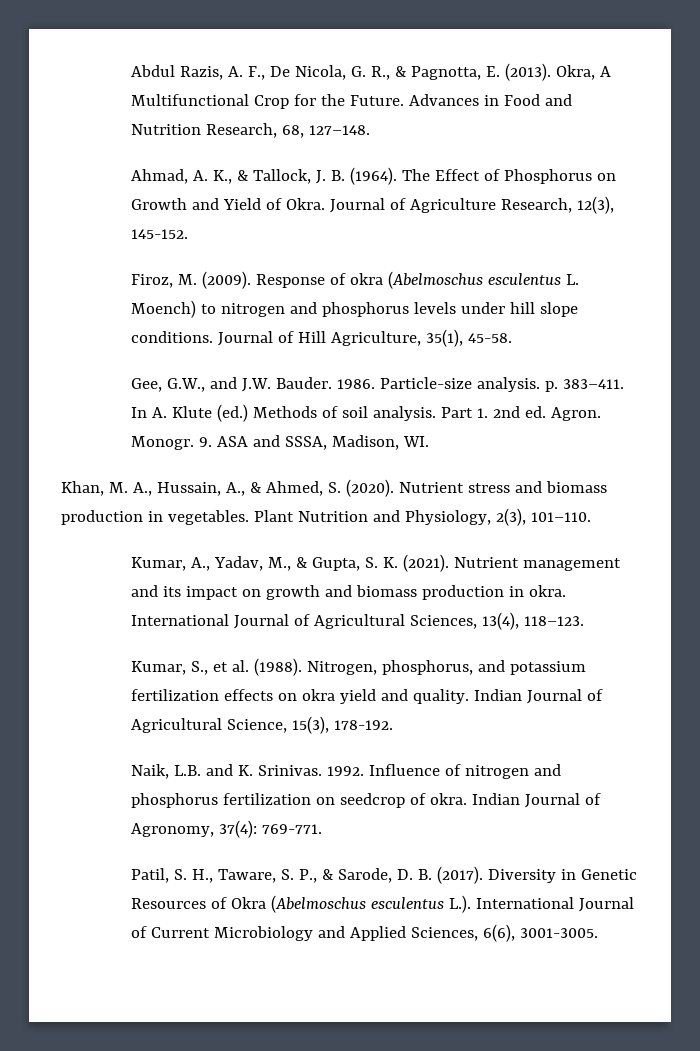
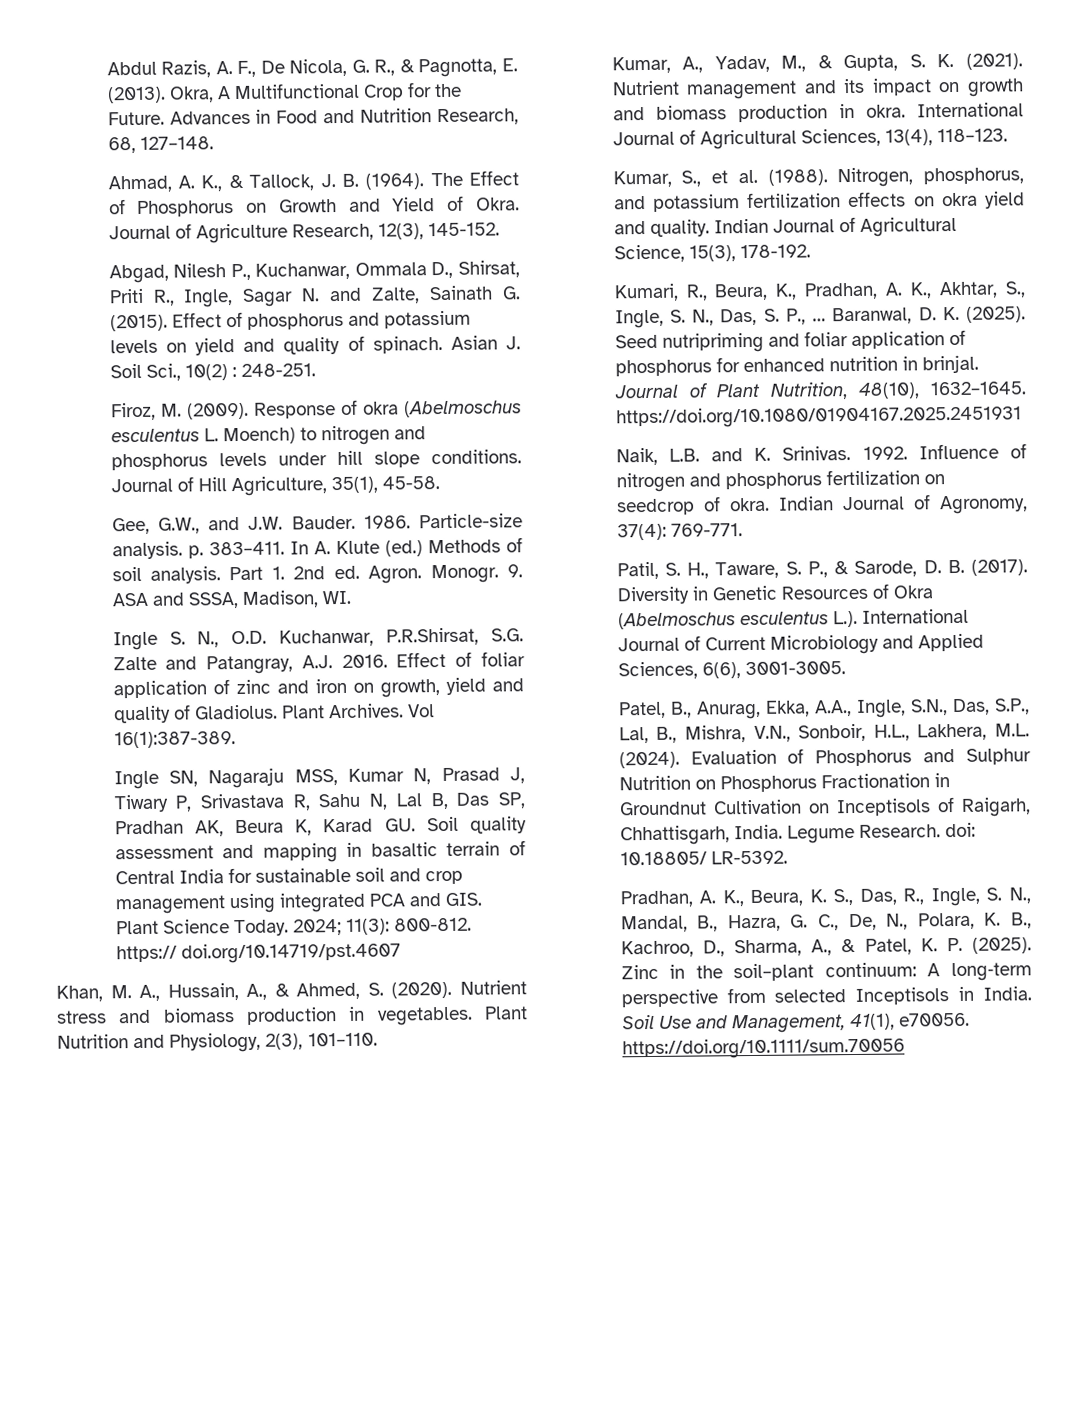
+ Abgad, Nilesh P., Kuchanwar, Ommala D., Shirsat, Priti R., Ingle, Sagar N. and Zalte, Sainath G. (2015). Effect of phosphorus and potassium levels on yield and quality of spinach. Asian J. Soil Sci., 10(2) : 248-251.
+ Ingle S. N., O.D. Kuchanwar, P.R.Shirsat, S.G. Zalte and Patangray, A.J. 2016. Effect of foliar application of zinc and iron on growth, yield and quality of Gladiolus. Plant Archives. Vol 16(1):387-389.
+ Ingle SN, Nagaraju MSS, Kumar N, Prasad J, Tiwary P, Srivastava R, Sahu N, Lal B, Das SP, Pradhan AK, Beura K, Karad GU. Soil quality assessment and mapping in basaltic terrain of Central India for sustainable soil and crop management using integrated PCA and GIS. Plant Science Today. 2024; 11(3): 800-812. https:// doi.org/10.14719/pst.4607
+ Kumari, R., Beura, K., Pradhan, A. K., Akhtar, S., Ingle, S. N., Das, S. P., … Baranwal, D. K. (2025). Seed nutripriming and foliar application of phosphorus for enhanced nutrition in brinjal. Journal of Plant Nutrition, 48(10), 1632–1645. https://doi.org/10.1080/01904167.2025.2451931
+ Patel, B., Anurag, Ekka, A.A., Ingle, S.N., Das, S.P., Lal, B., Mishra, V.N., Sonboir, H.L., Lakhera, M.L. (2024). Evaluation of Phosphorus and Sulphur Nutrition on Phosphorus Fractionation in Groundnut Cultivation on Inceptisols of Raigarh, Chhattisgarh, India. Legume Research. doi: 10.18805/ LR-5392.
+ Pradhan, A. K., Beura, K. S., Das, R., Ingle, S. N., Mandal, B., Hazra, G. C., De, N., Polara, K. B., Kachroo, D., Sharma, A., & Patel, K. P. (2025). Zinc in the soil–plant continuum: A long‐term perspective from selected Inceptisols in India. Soil Use and Management, 41(1), e70056. https://doi.org/10.1111/sum.70056

